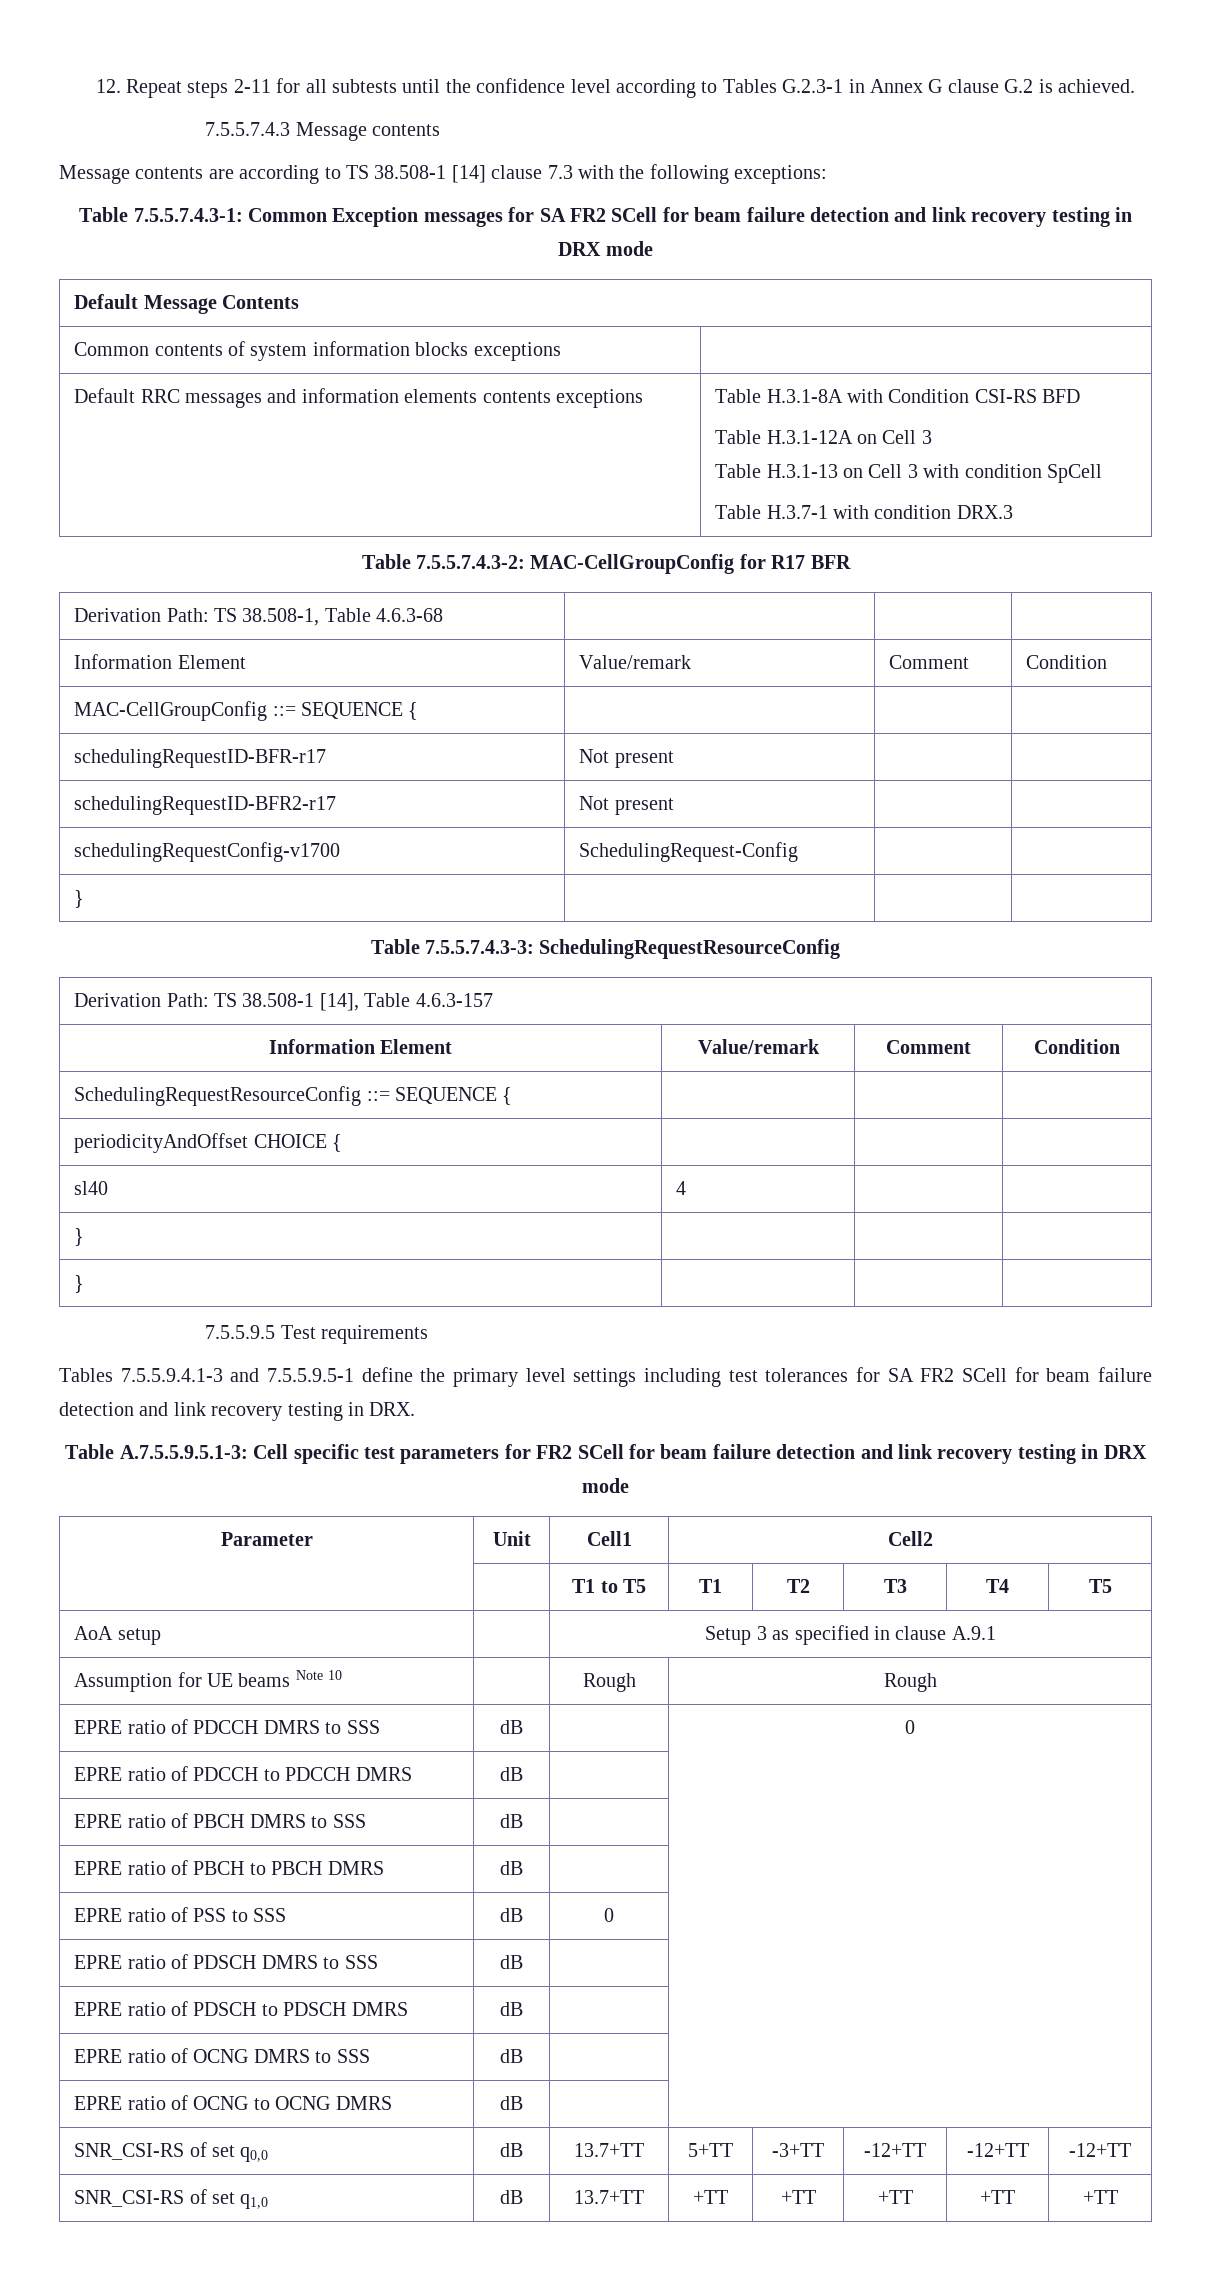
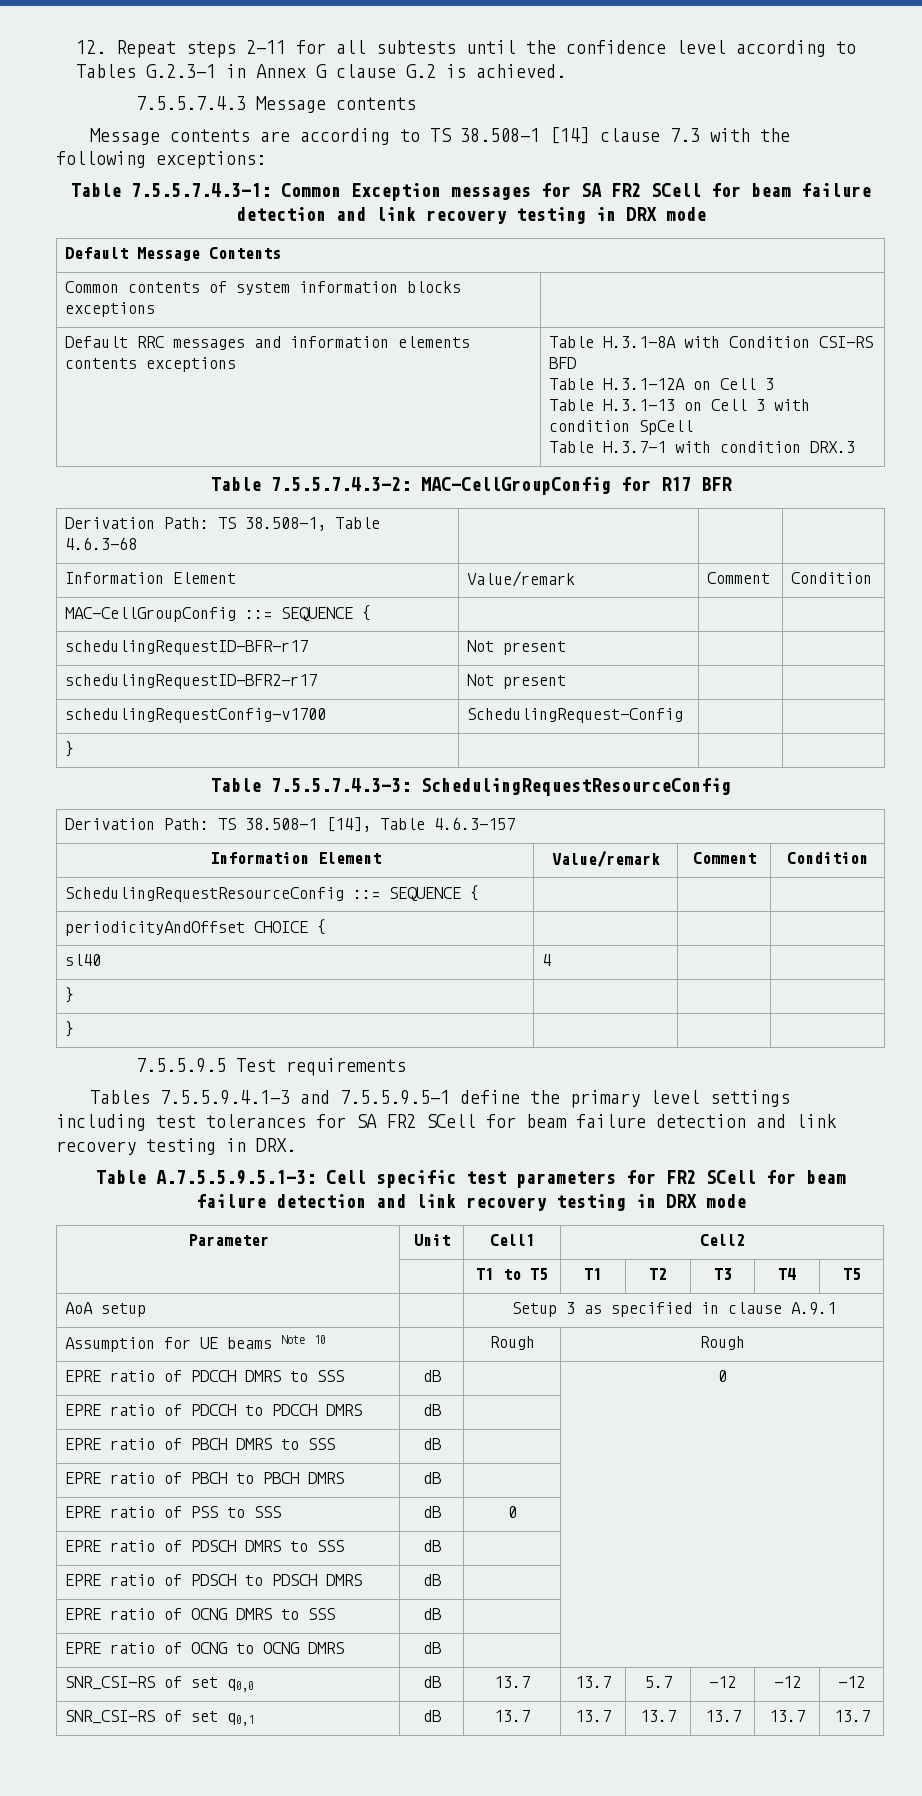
- SNR_CSI-RS of set q0,0 | dB | 13.7+TT | 5+TT | -3+TT | -12+TT | -12+TT | -12+TT
- SNR_CSI-RS of set q1,0 | dB | 13.7+TT | +TT | +TT | +TT | +TT | +TT
+ SNR_CSI-RS of set q0,0 | dB | 13.7 | 13.7 | 5.7 | -12 | -12 | -12
+ SNR_CSI-RS of set q0,1 | dB | 13.7 | 13.7 | 13.7 | 13.7 | 13.7 | 13.7

